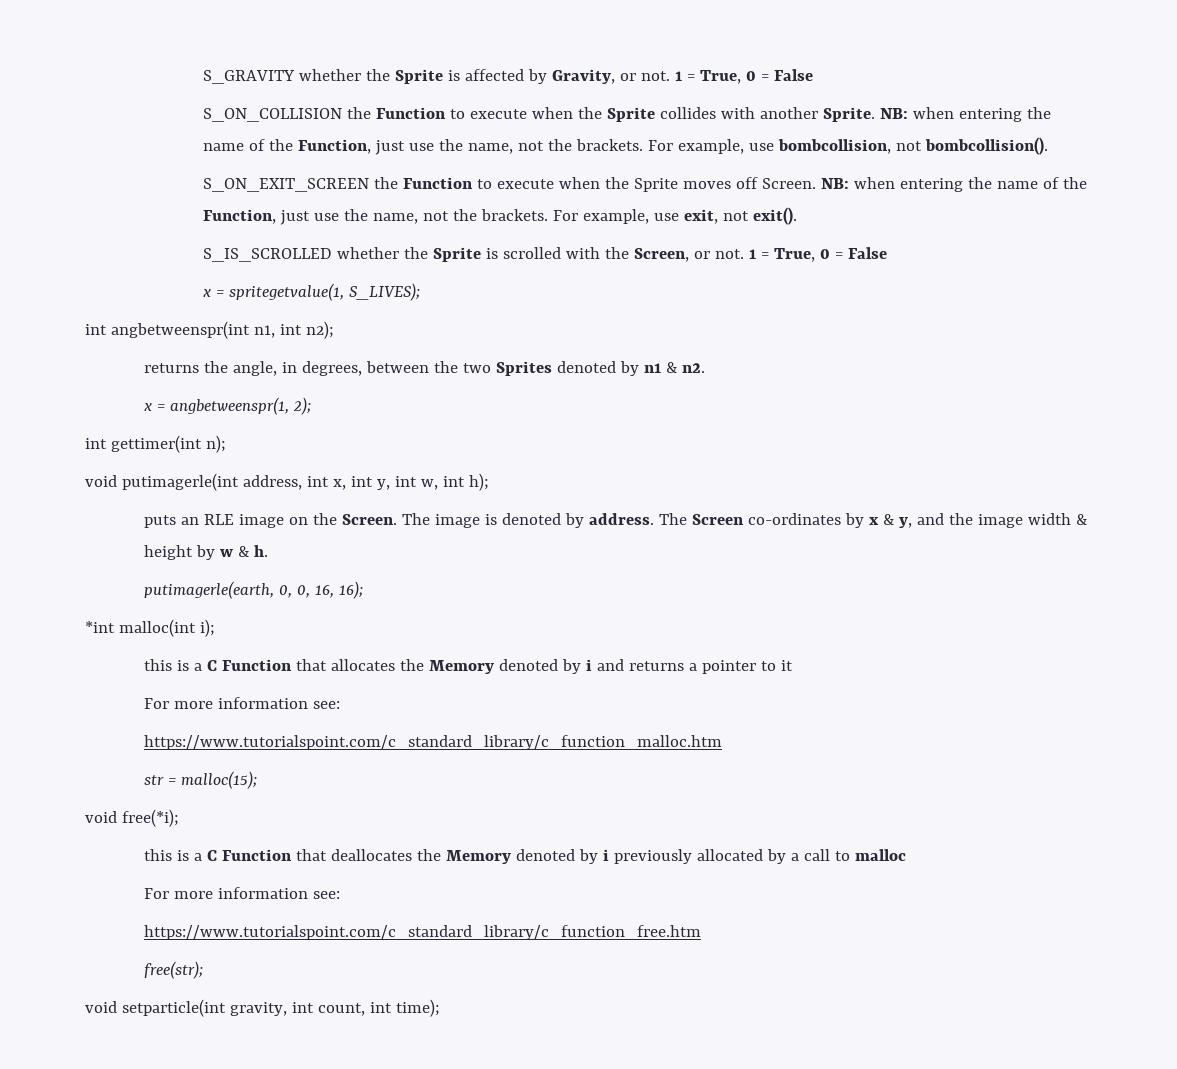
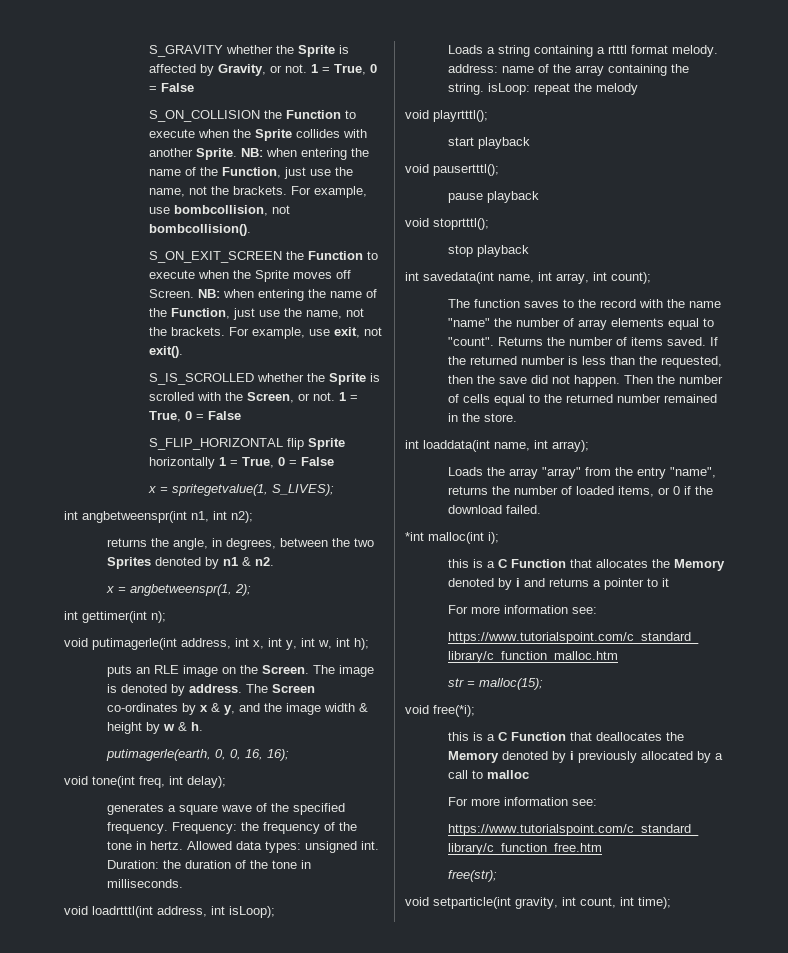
+ S_FLIP_HORIZONTAL flip Sprite horizontally 1 = True, 0 = False
+ void tone(int freq, int delay);
+ generates a square wave of the specified frequency. Frequency: the frequency of the tone in hertz. Allowed data types: unsigned int. Duration: the duration of the tone in milliseconds.
+ void loadrtttl(int address, int isLoop);
+ Loads a string containing a rtttl format melody. address: name of the array containing the string. isLoop: repeat the melody
+ void playrtttl();
+ start playback
+ void pausertttl();
+ pause playback
+ void stoprtttl();
+ stop playback
+ int savedata(int name, int array, int count);
+ The function saves to the record with the name "name" the number of array elements equal to "count". Returns the number of items saved. If the returned number is less than the requested, then the save did not happen. Then the number of cells equal to the returned number remained in the store.
+ int loaddata(int name, int array);
+ Loads the array "array" from the entry "name", returns the number of loaded items, or 0 if the download failed.

